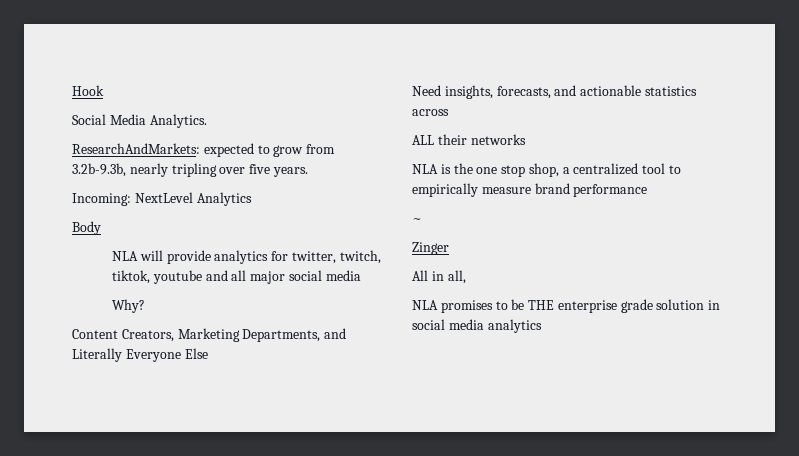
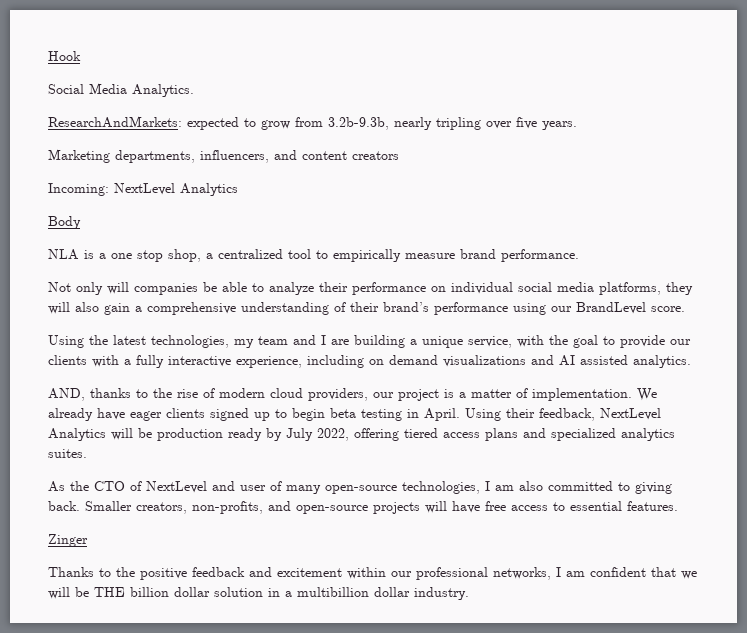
+ Marketing departments, influencers, and content creators
  Incoming: NextLevel Analytics
  Body
- NLA will provide analytics for twitter, twitch, tiktok, youtube and all major social media
- Why?
- Content Creators, Marketing Departments, and Literally Everyone Else
- Need insights, forecasts, and actionable statistics across
- ALL their networks
- NLA is the one stop shop, a centralized tool to empirically measure brand performance
- ~
+ NLA is a one stop shop, a centralized tool to empirically measure brand performance.
+ Not only will companies be able to analyze their performance on individual social media platforms, they will also gain a comprehensive understanding of their brand’s performance using our BrandLevel score.
+ Using the latest technologies, my team and I are building a unique service, with the goal to provide our clients with a fully interactive experience, including on demand visualizations and AI assisted analytics.
+ AND, thanks to the rise of modern cloud providers, our project is a matter of implementation. We already have eager clients signed up to begin beta testing in April. Using their feedback, NextLevel Analytics will be production ready by July 2022, offering tiered access plans and specialized analytics suites.
+ As the CTO of NextLevel and user of many open-source technologies, I am also committed to giving back. Smaller creators, non-profits, and open-source projects will have free access to essential features.
  Zinger
- All in all,
- NLA promises to be THE enterprise grade solution in social media analytics
+ Thanks to the positive feedback and excitement within our professional networks, I am confident that we will be THE billion dollar solution in a multibillion dollar industry.

